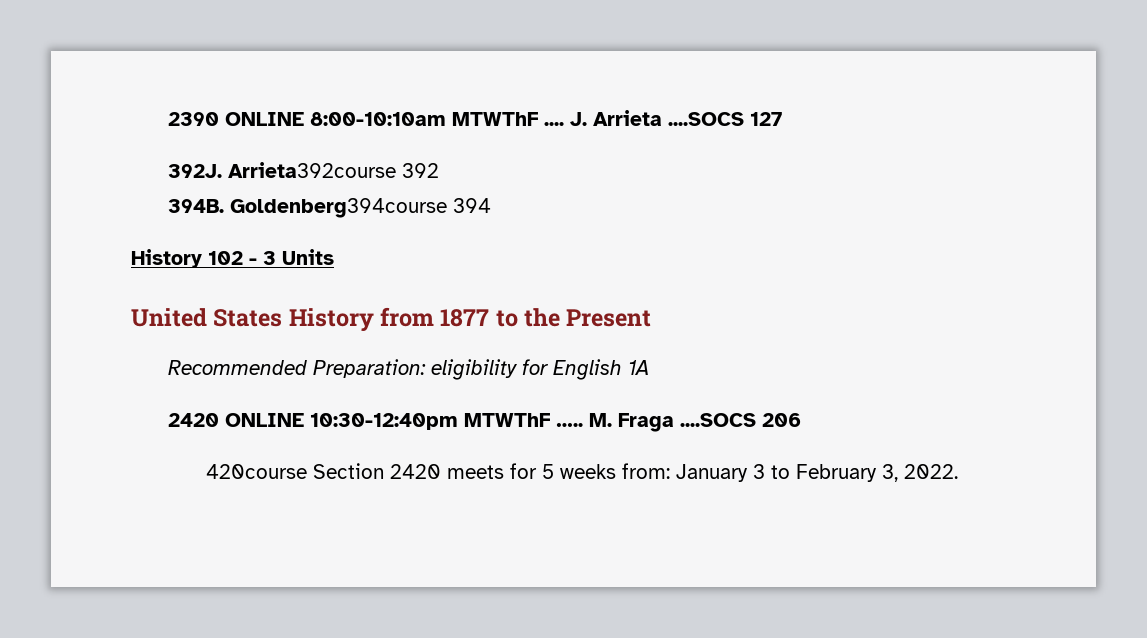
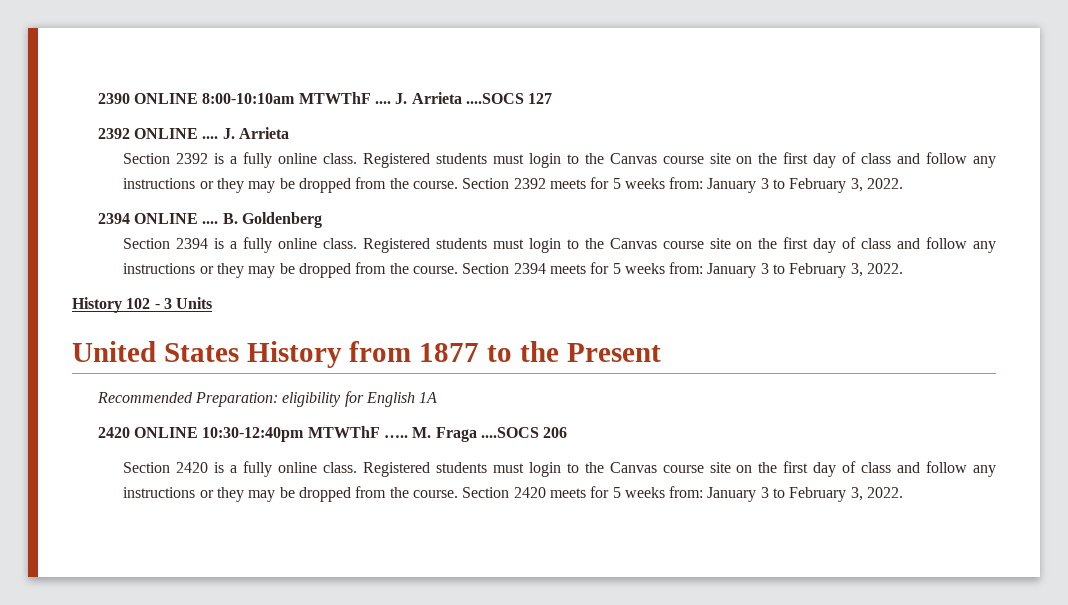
- 392J. Arrieta392course 392
- 394B. Goldenberg394course 394
+ 2392 ONLINE .... J. Arrieta
+ Section 2392 is a fully online class. Registered students must login to the Canvas course site on the first day of class and follow any instructions or they may be dropped from the course. Section 2392 meets for 5 weeks from: January 3 to February 3, 2022.
+ 2394 ONLINE .... B. Goldenberg
+ Section 2394 is a fully online class. Registered students must login to the Canvas course site on the first day of class and follow any instructions or they may be dropped from the course. Section 2394 meets for 5 weeks from: January 3 to February 3, 2022.
- 420course Section 2420 meets for 5 weeks from: January 3 to February 3, 2022.
+ Section 2420 is a fully online class. Registered students must login to the Canvas course site on the first day of class and follow any instructions or they may be dropped from the course. Section 2420 meets for 5 weeks from: January 3 to February 3, 2022.

